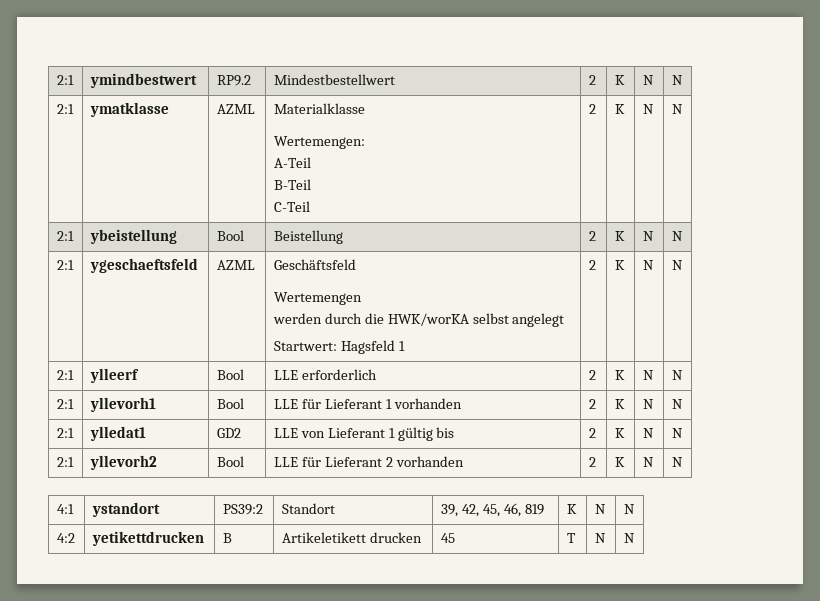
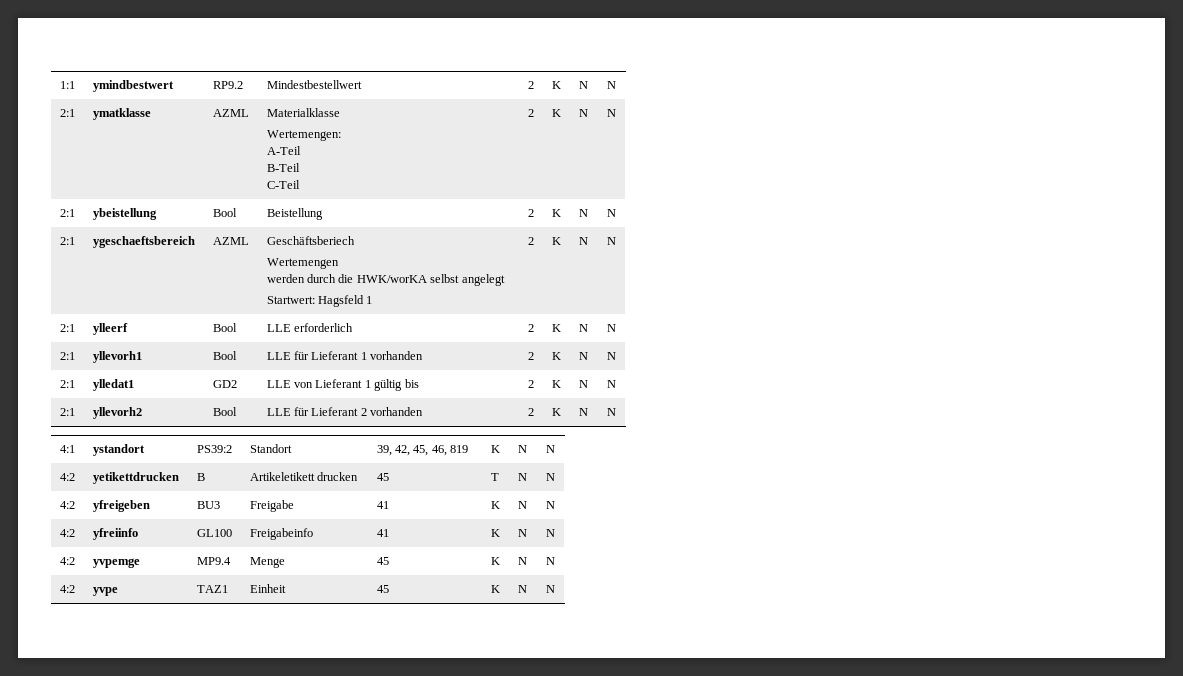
- 2:1 | ymindbestwert | RP9.2 | Mindestbestellwert | 2 | K | N | N
+ 1:1 | ymindbestwert | RP9.2 | Mindestbestellwert | 2 | K | N | N
- 2:1 | ygeschaeftsfeld | AZML | Geschäftsfeld
+ 2:1 | ygeschaeftsbereich | AZML | Geschäftsberiech
+ 4:2 | yfreigeben | BU3 | Freigabe | 41 | K | N | N
+ 4:2 | yfreiinfo | GL100 | Freigabeinfo | 41 | K | N | N
+ 4:2 | yvpemge | MP9.4 | Menge | 45 | K | N | N
+ 4:2 | yvpe | TAZ1 | Einheit | 45 | K | N | N

